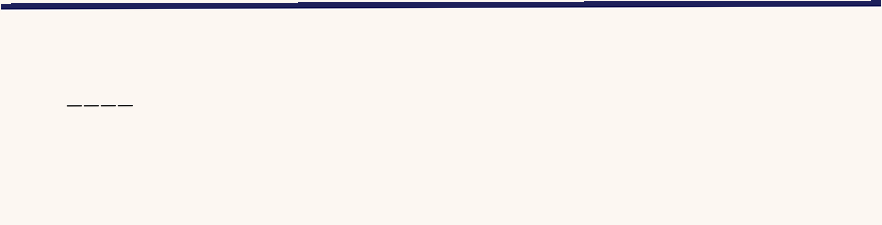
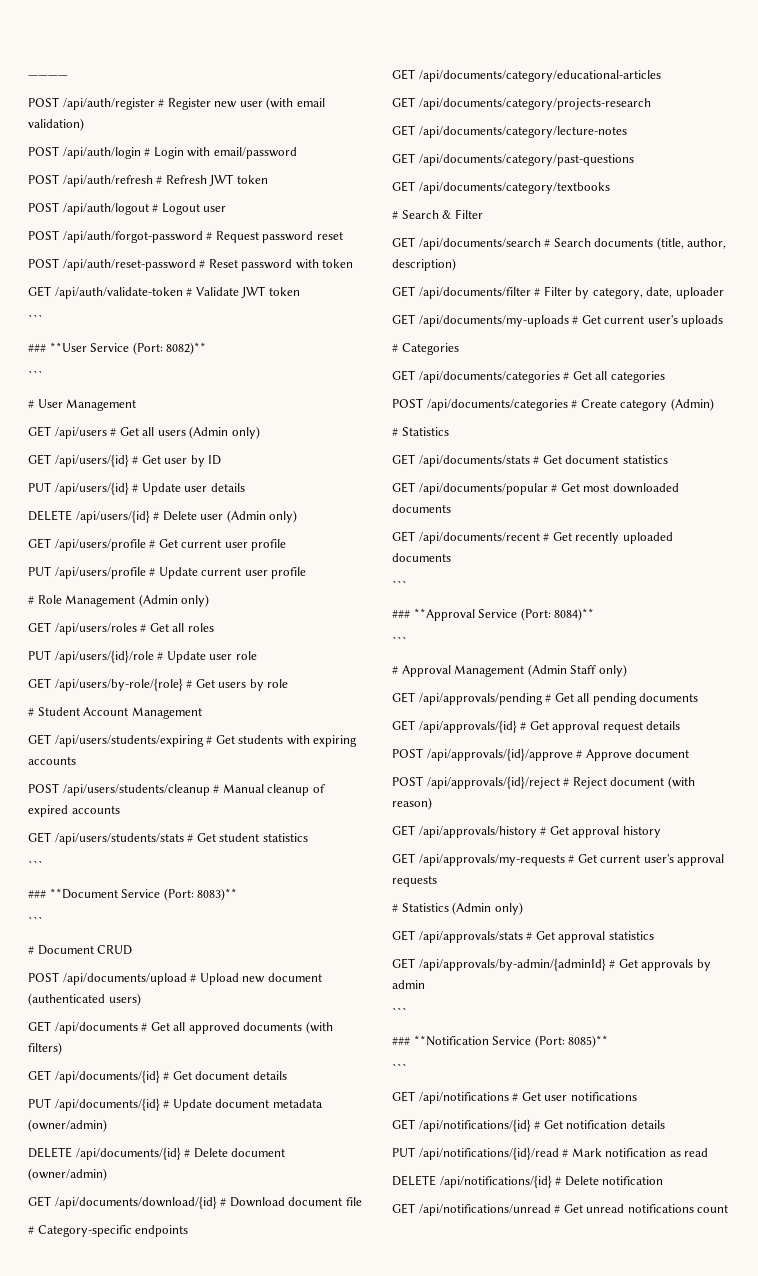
+ POST /api/auth/register # Register new user (with email validation)
+ POST /api/auth/login # Login with email/password
+ POST /api/auth/refresh # Refresh JWT token
+ POST /api/auth/logout # Logout user
+ POST /api/auth/forgot-password # Request password reset
+ POST /api/auth/reset-password # Reset password with token
+ GET /api/auth/validate-token # Validate JWT token
+ ```
+ ### **User Service (Port: 8082)**
+ ```
+ # User Management
+ GET /api/users # Get all users (Admin only)
+ GET /api/users/{id} # Get user by ID
+ PUT /api/users/{id} # Update user details
+ DELETE /api/users/{id} # Delete user (Admin only)
+ GET /api/users/profile # Get current user profile
+ PUT /api/users/profile # Update current user profile
+ # Role Management (Admin only)
+ GET /api/users/roles # Get all roles
+ PUT /api/users/{id}/role # Update user role
+ GET /api/users/by-role/{role} # Get users by role
+ # Student Account Management
+ GET /api/users/students/expiring # Get students with expiring accounts
+ POST /api/users/students/cleanup # Manual cleanup of expired accounts
+ GET /api/users/students/stats # Get student statistics
+ ```
+ ### **Document Service (Port: 8083)**
+ ```
+ # Document CRUD
+ POST /api/documents/upload # Upload new document (authenticated users)
+ GET /api/documents # Get all approved documents (with filters)
+ GET /api/documents/{id} # Get document details
+ PUT /api/documents/{id} # Update document metadata (owner/admin)
+ DELETE /api/documents/{id} # Delete document (owner/admin)
+ GET /api/documents/download/{id} # Download document file
+ # Category-specific endpoints
+ GET /api/documents/category/educational-articles
+ GET /api/documents/category/projects-research
+ GET /api/documents/category/lecture-notes
+ GET /api/documents/category/past-questions
+ GET /api/documents/category/textbooks
+ # Search & Filter
+ GET /api/documents/search # Search documents (title, author, description)
+ GET /api/documents/filter # Filter by category, date, uploader
+ GET /api/documents/my-uploads # Get current user's uploads
+ # Categories
+ GET /api/documents/categories # Get all categories
+ POST /api/documents/categories # Create category (Admin)
+ # Statistics
+ GET /api/documents/stats # Get document statistics
+ GET /api/documents/popular # Get most downloaded documents
+ GET /api/documents/recent # Get recently uploaded documents
+ ```
+ ### **Approval Service (Port: 8084)**
+ ```
+ # Approval Management (Admin Staff only)
+ GET /api/approvals/pending # Get all pending documents
+ GET /api/approvals/{id} # Get approval request details
+ POST /api/approvals/{id}/approve # Approve document
+ POST /api/approvals/{id}/reject # Reject document (with reason)
+ GET /api/approvals/history # Get approval history
+ GET /api/approvals/my-requests # Get current user's approval requests
+ # Statistics (Admin only)
+ GET /api/approvals/stats # Get approval statistics
+ GET /api/approvals/by-admin/{adminId} # Get approvals by admin
+ ```
+ ### **Notification Service (Port: 8085)**
+ ```
+ GET /api/notifications # Get user notifications
+ GET /api/notifications/{id} # Get notification details
+ PUT /api/notifications/{id}/read # Mark notification as read
+ DELETE /api/notifications/{id} # Delete notification
+ GET /api/notifications/unread # Get unread notifications count

